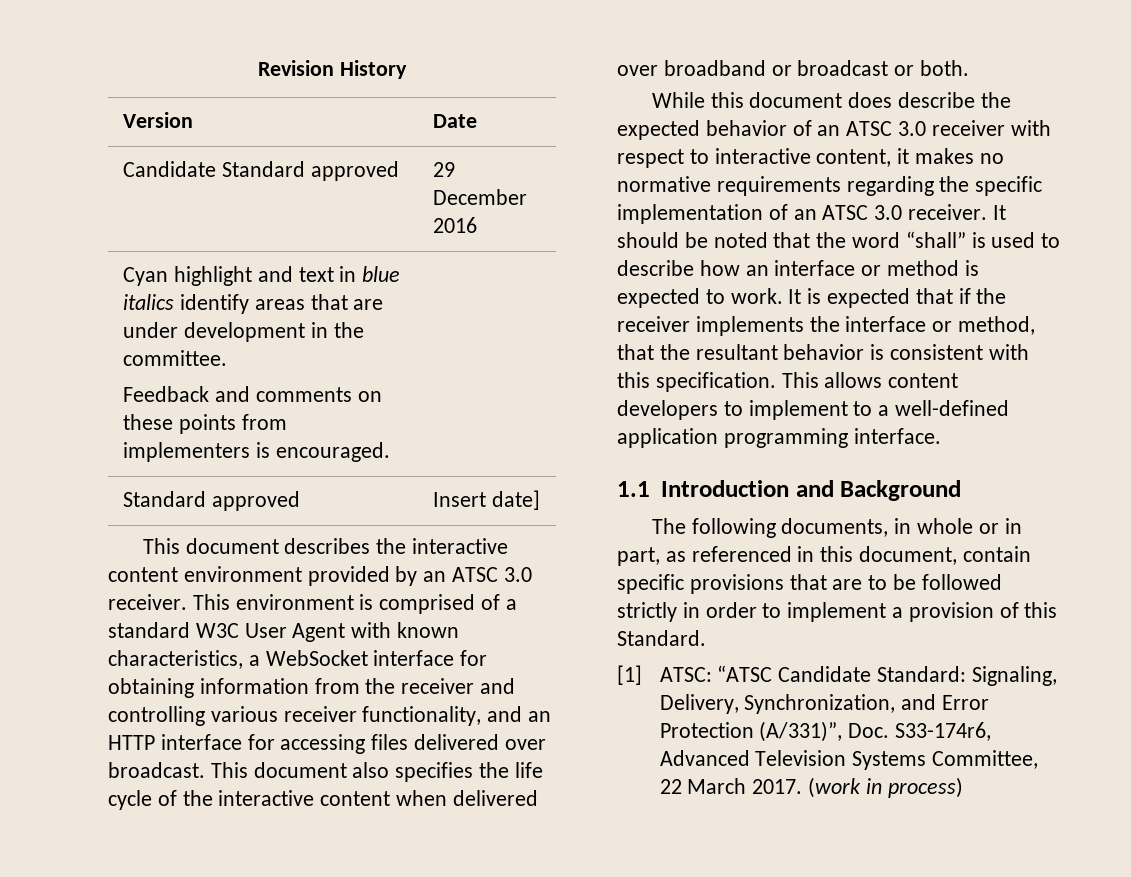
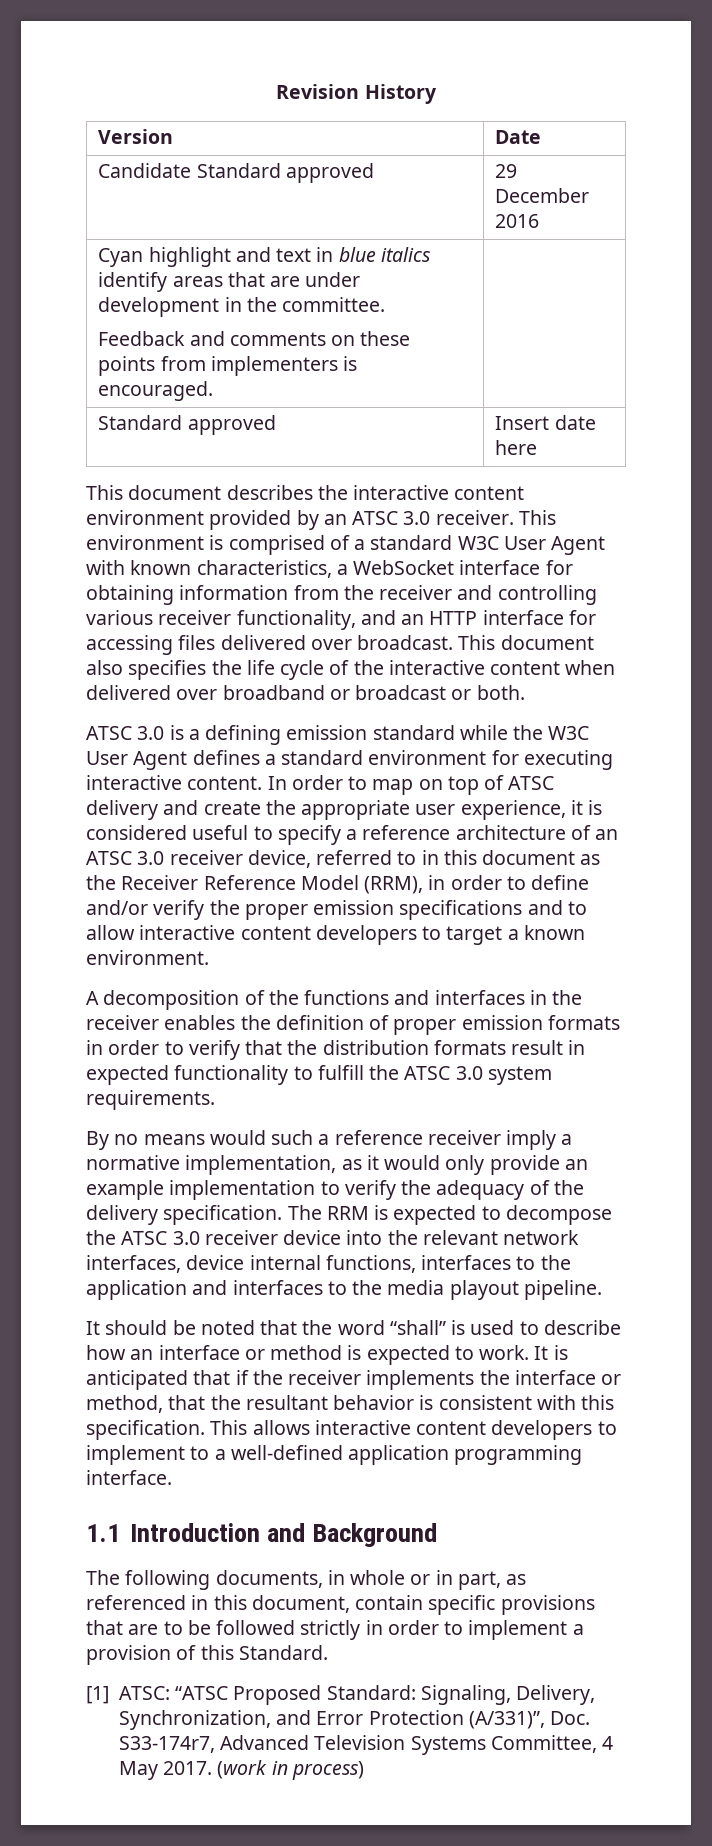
- Standard approved | Insert date]
+ Standard approved | Insert date here
- While this document does describe the expected behavior of an ATSC 3.0 receiver with respect to interactive content, it makes no normative requirements regarding the specific implementation of an ATSC 3.0 receiver. It should be noted that the word “shall” is used to describe how an interface or method is expected to work.
+ ATSC 3.0 is a defining emission standard while the W3C User Agent defines a standard environment for executing interactive content. In order to map on top of ATSC delivery and create the appropriate user experience, it is considered useful to specify a reference architecture of an ATSC 3.0 receiver device, referred to in this document as the Receiver Reference Model (RRM), in order to define and/or verify the proper emission specifications and to allow interactive content developers to target a known environment.
+ A decomposition of the functions and interfaces in the receiver enables the definition of proper emission formats in order to verify that the distribution formats result in expected functionality to fulfill the ATSC 3.0 system requirements.
+ By no means would such a reference receiver imply a normative implementation, as it would only provide an example implementation to verify the adequacy of the delivery specification. The RRM is expected to decompose the ATSC 3.0 receiver device into the relevant network interfaces, device internal functions, interfaces to the application and interfaces to the media playout pipeline.
+ It should be noted that the word “shall” is used to describe how an interface or method is expected to work.
- It is expected that if the receiver implements the interface or method, that the resultant behavior is consistent with this specification.
+ It is anticipated that if the receiver implements the interface or method, that the resultant behavior is consistent with this specification.
- This allows content developers to implement to a well-defined application programming interface.
+ This allows interactive content developers to implement to a well-defined application programming interface.
- [1] ATSC: “ATSC Candidate Standard: Signaling, Delivery, Synchronization, and Error Protection (A/331)”, Doc. S33-174r6, Advanced Television Systems Committee, 22 March 2017.
+ [1] ATSC: “ATSC Proposed Standard: Signaling, Delivery, Synchronization, and Error Protection (A/331)”, Doc. S33-174r7, Advanced Television Systems Committee, 4 May 2017.

